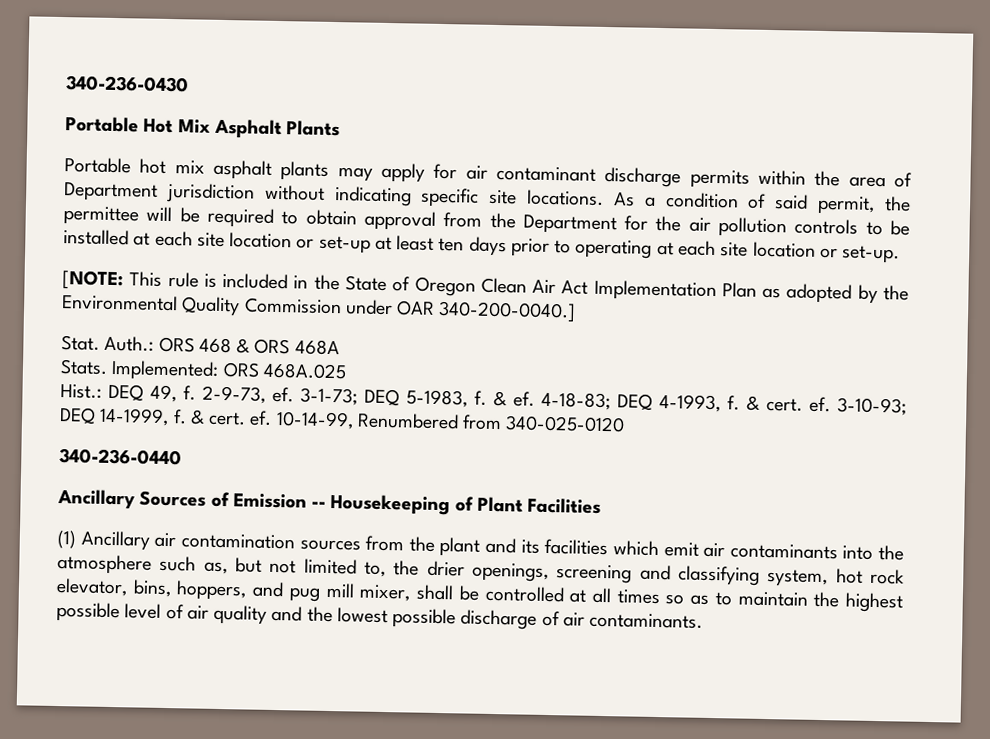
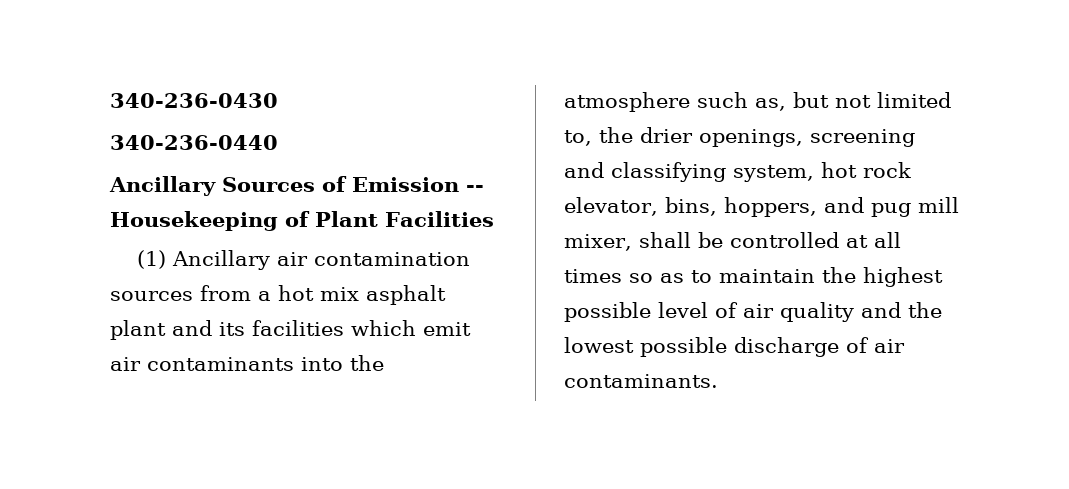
- Portable Hot Mix Asphalt Plants
- Portable hot mix asphalt plants may apply for air contaminant discharge permits within the area of Department jurisdiction without indicating specific site locations. As a condition of said permit, the permittee will be required to obtain approval from the Department for the air pollution controls to be installed at each site location or set-up at least ten days prior to operating at each site location or set-up.
- [NOTE: This rule is included in the State of Oregon Clean Air Act Implementation Plan as adopted by the Environmental Quality Commission under OAR 340-200-0040.]
- Stat. Auth.: ORS 468 & ORS 468A
- Stats. Implemented: ORS 468A.025
- Hist.: DEQ 49, f. 2-9-73, ef. 3-1-73; DEQ 5-1983, f. & ef. 4-18-83; DEQ 4-1993, f. & cert. ef. 3-10-93; DEQ 14-1999, f. & cert. ef. 10-14-99, Renumbered from 340-025-0120
- (1) Ancillary air contamination sources from the plant and its facilities which emit air contaminants into the atmosphere such as, but not limited to, the drier openings, screening and classifying system, hot rock elevator, bins, hoppers, and pug mill mixer, shall be controlled at all times so as to maintain the highest possible level of air quality and the lowest possible discharge of air contaminants.
+ (1) Ancillary air contamination sources from a hot mix asphalt plant and its facilities which emit air contaminants into the atmosphere such as, but not limited to, the drier openings, screening and classifying system, hot rock elevator, bins, hoppers, and pug mill mixer, shall be controlled at all times so as to maintain the highest possible level of air quality and the lowest possible discharge of air contaminants.

